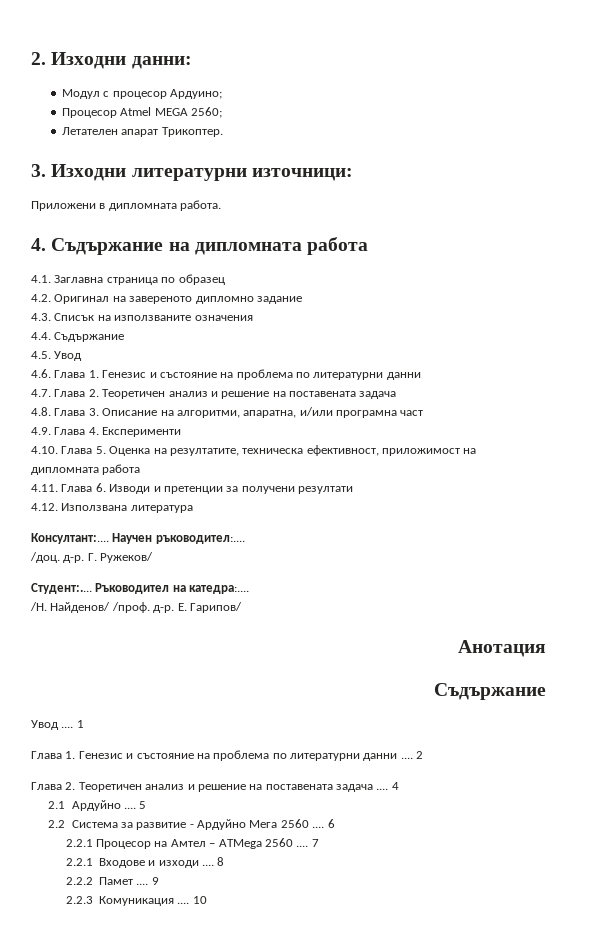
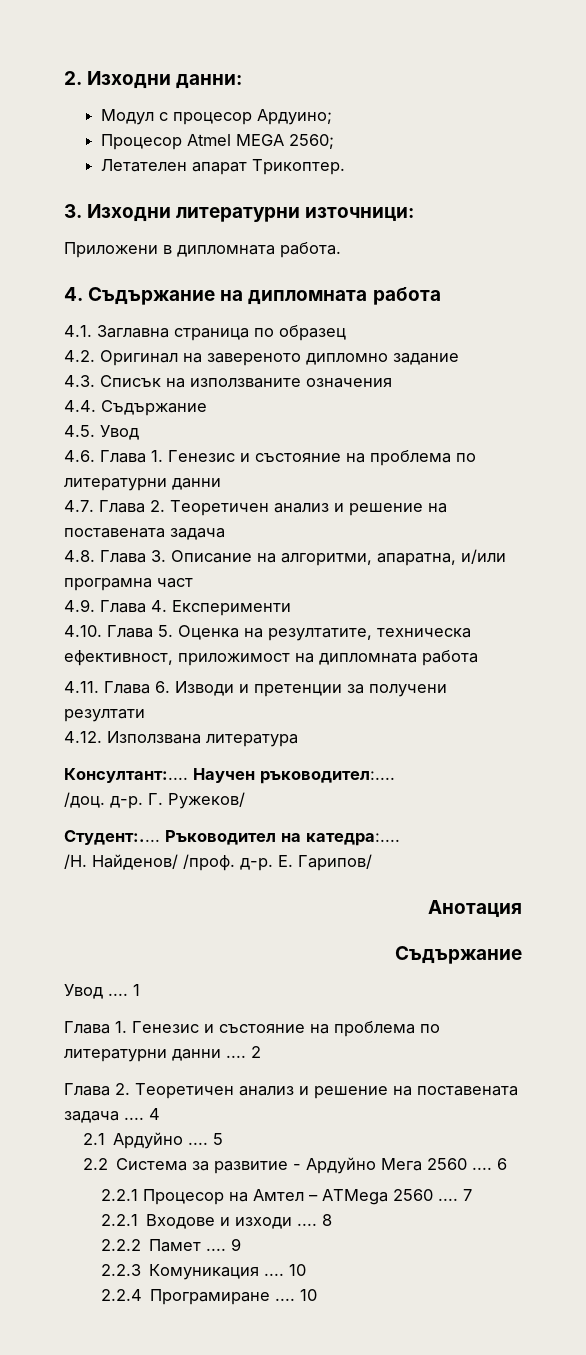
+ 2.2.4 Програмиране .... 10

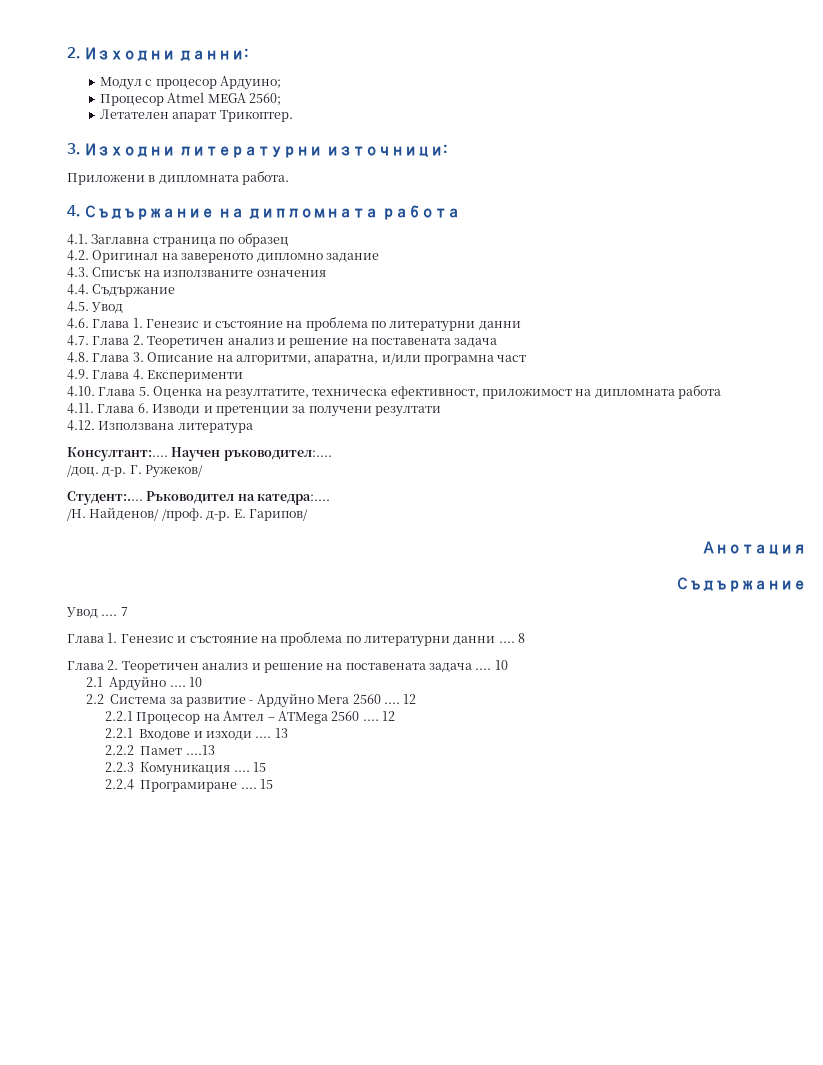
- 1
+ 7
- 2
+ 8
- Глава 2. Теоретичен анализ и решение на поставената задача .... 4
+ Глава 2. Теоретичен анализ и решение на поставената задача .... 10
- 2.1 Ардуйно .... 5
+ 2.1 Ардуйно .... 10
- 2.2 Система за развитие - Ардуйно Мега 2560 .... 6
+ 2.2 Система за развитие - Ардуйно Мега 2560 .... 12
- 2.2.1 Процесор на Амтел – ATMega 2560 .... 7
+ 2.2.1 Процесор на Амтел – ATMega 2560 .... 12
- 8
+ 13
- 2.2.2 Памет .... 9
+ 2.2.2 Памет ....13
- 2.2.3 Комуникация .... 10
+ 2.2.3 Комуникация .... 15
- 2.2.4 Програмиране .... 10
+ 2.2.4 Програмиране .... 15

